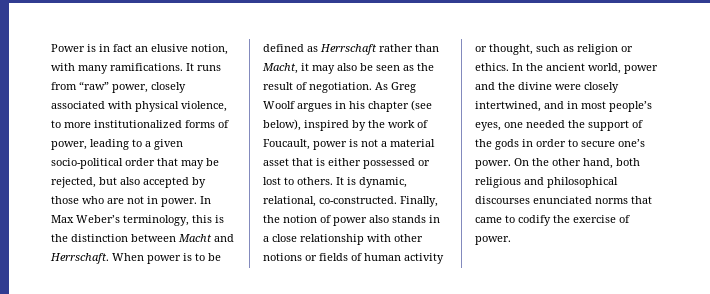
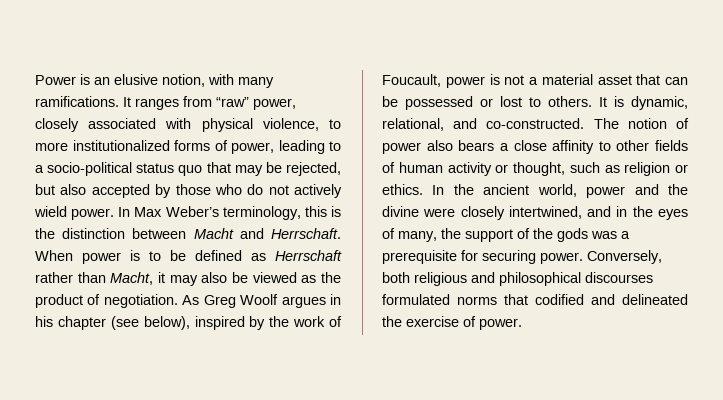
- Power is in fact an elusive notion, with many ramifications.
+ Power is an elusive notion, with many ramifications.
- It runs from “raw” power, closely associated with physical violence, to more institutionalized forms of power, leading to a given socio-political order that may be rejected, but also accepted by those who are not in power.
+ It ranges from “raw” power, closely associated with physical violence, to more institutionalized forms of power, leading to a socio-political status quo that may be rejected, but also accepted by those who do not actively wield power.
- When power is to be defined as Herrschaft rather than Macht, it may also be seen as the result of negotiation.
+ When power is to be defined as Herrschaft rather than Macht, it may also be viewed as the product of negotiation.
- As Greg Woolf argues in his chapter (see below), inspired by the work of Foucault, power is not a material asset that is either possessed or lost to others.
+ As Greg Woolf argues in his chapter (see below), inspired by the work of Foucault, power is not a material asset that can be possessed or lost to others.
- It is dynamic, relational, co-constructed. Finally, the notion of power also stands in a close relationship with other notions or fields of human activity or thought, such as religion or ethics.
+ It is dynamic, relational, and co-constructed. The notion of power also bears a close affinity to other fields of human activity or thought, such as religion or ethics.
- In the ancient world, power and the divine were closely intertwined, and in most people’s eyes, one needed the support of the gods in order to secure one’s power. On the other hand, both religious and philosophical discourses enunciated norms that came to codify the exercise of power.
+ In the ancient world, power and the divine were closely intertwined, and in the eyes of many, the support of the gods was a prerequisite for securing power. Conversely, both religious and philosophical discourses formulated norms that codified and delineated the exercise of power.

